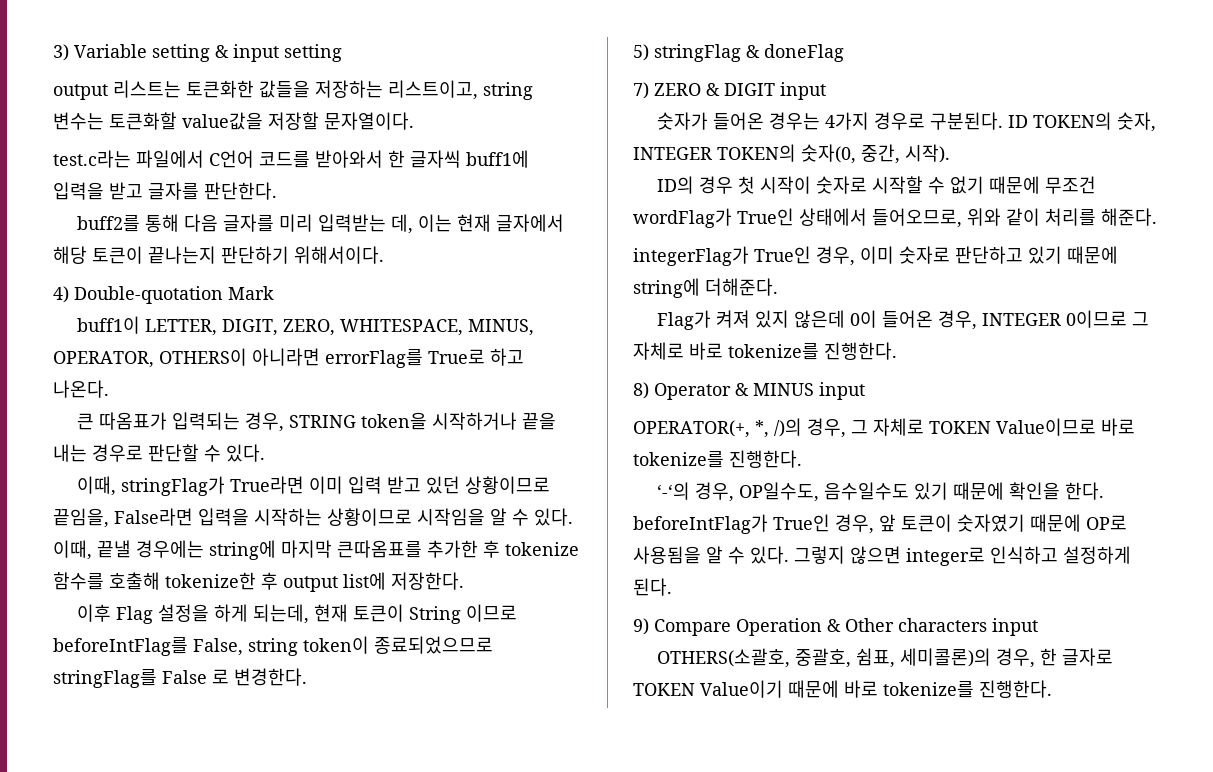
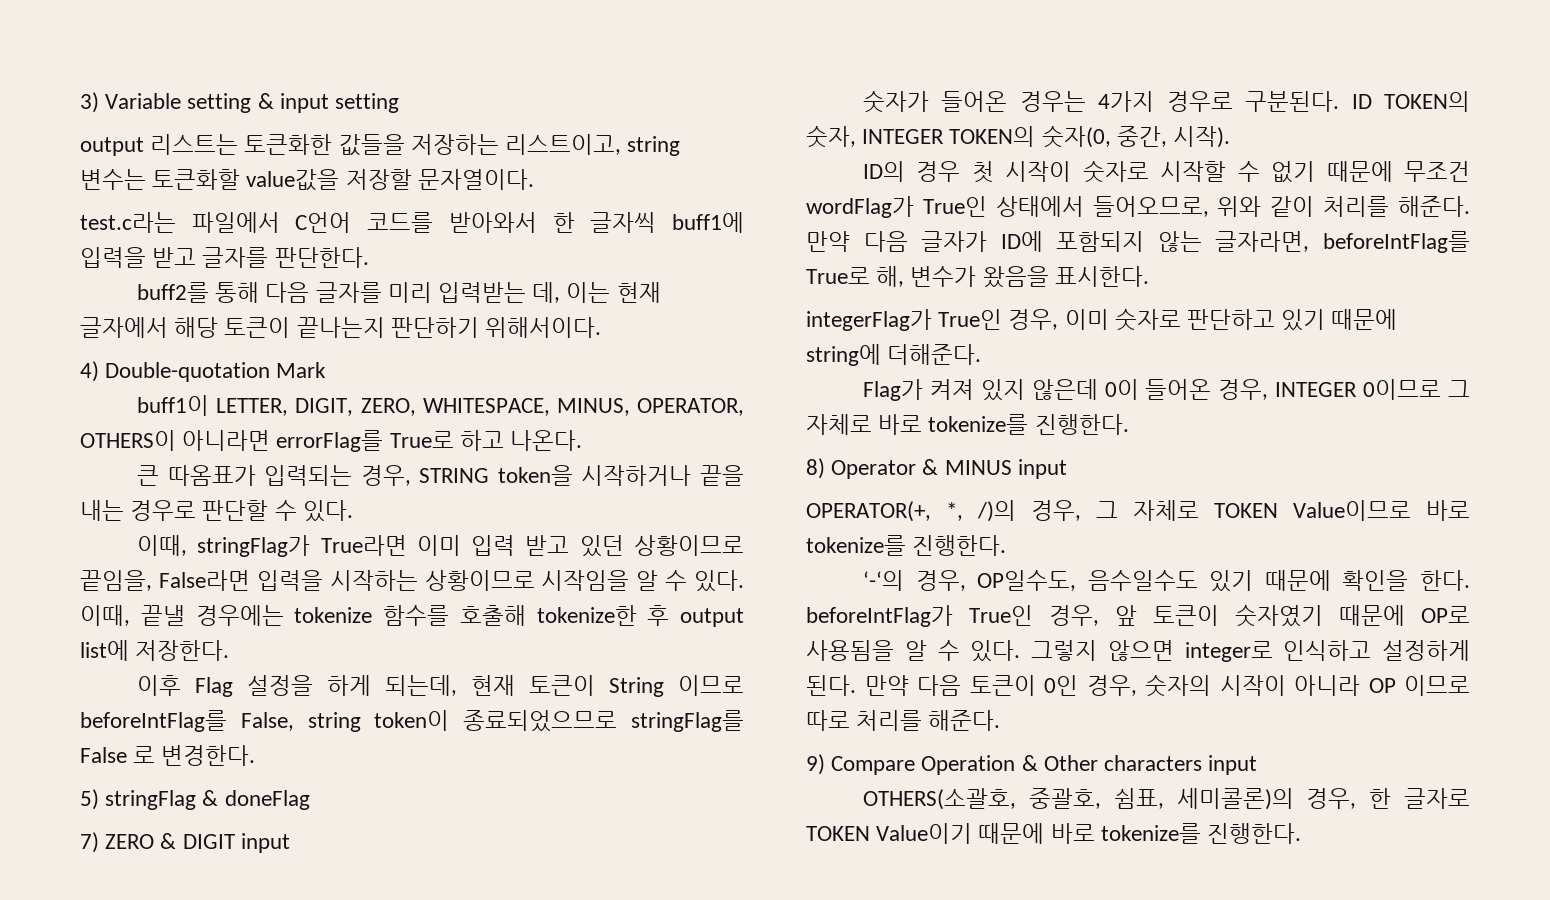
- 이때, 끝낼 경우에는 string에 마지막 큰따옴표를 추가한 후 tokenize 함수를 호출해 tokenize한 후 output list에 저장한다.
+ 이때, 끝낼 경우에는 tokenize 함수를 호출해 tokenize한 후 output list에 저장한다.
+ 만약 다음 글자가 ID에 포함되지 않는 글자라면, beforeIntFlag를 True로 해, 변수가 왔음을 표시한다.
+ 만약 다음 토큰이 0인 경우, 숫자의 시작이 아니라 OP 이므로 따로 처리를 해준다.

